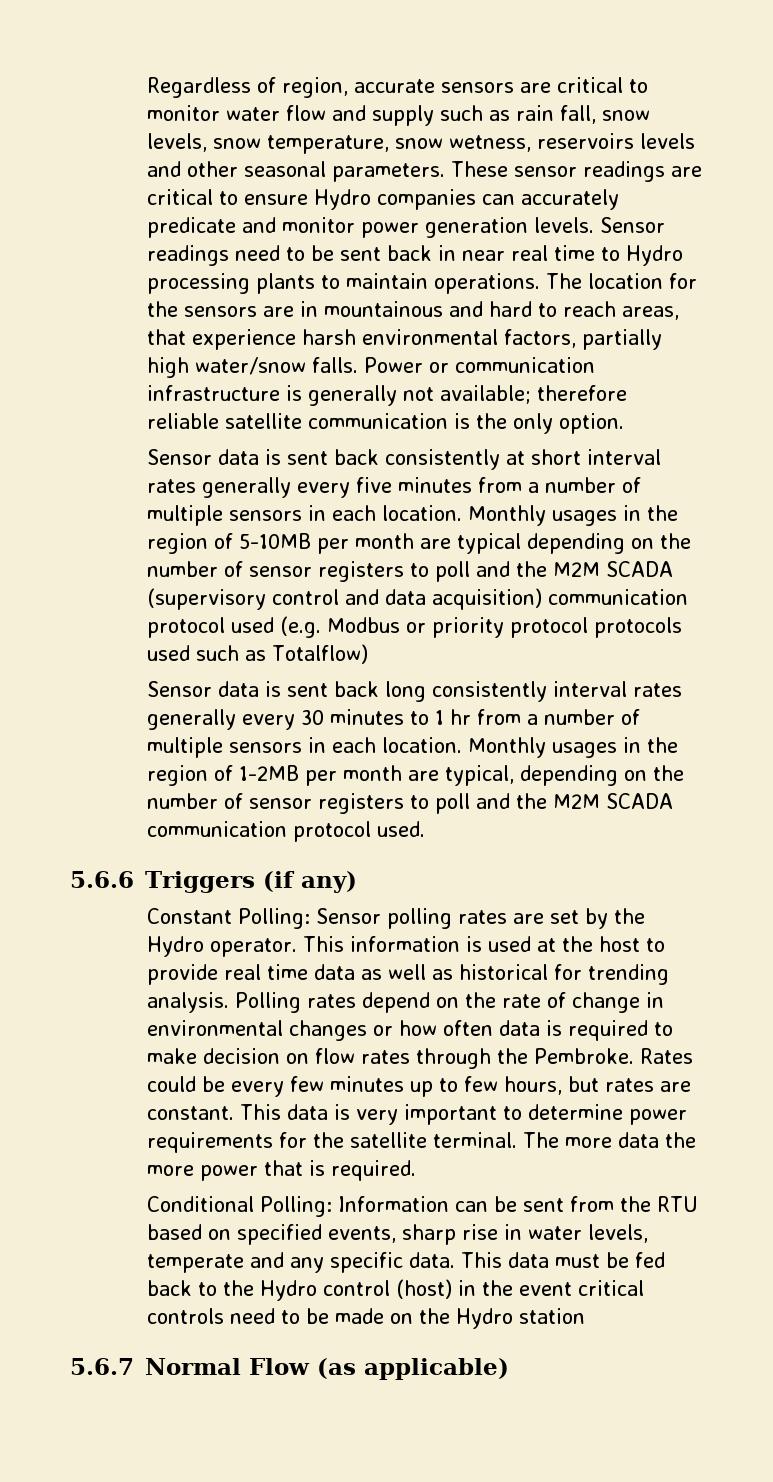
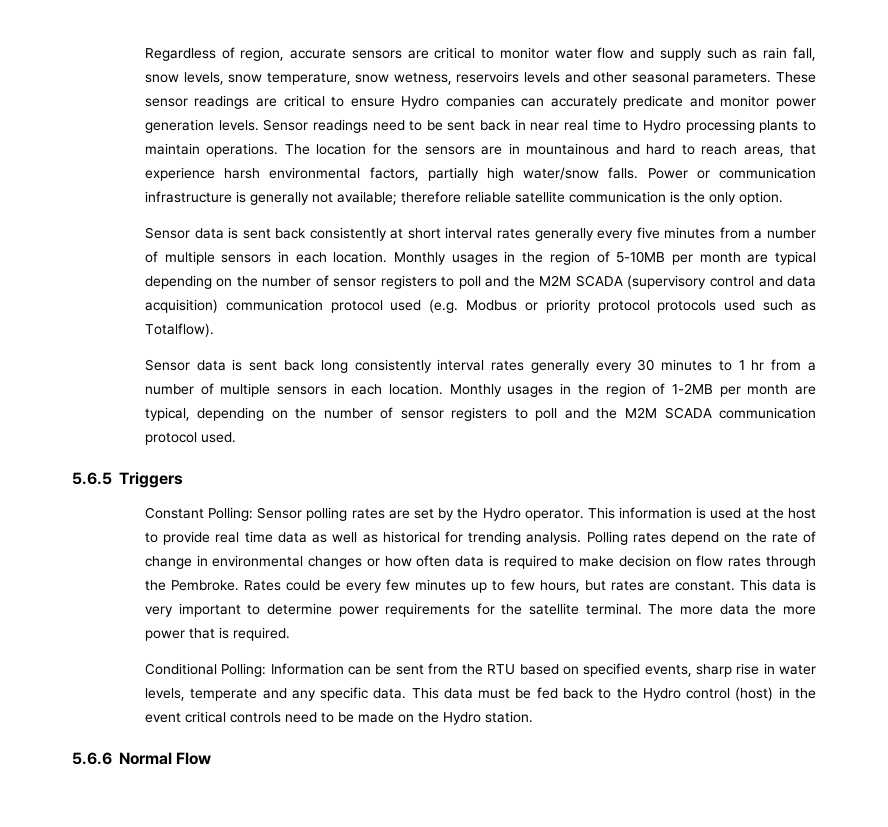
- Monthly usages in the region of 5-10MB per month are typical depending on the number of sensor registers to poll and the M2M SCADA (supervisory control and data acquisition) communication protocol used (e.g. Modbus or priority protocol protocols used such as Totalflow)
+ Monthly usages in the region of 5-10MB per month are typical depending on the number of sensor registers to poll and the M2M SCADA (supervisory control and data acquisition) communication protocol used (e.g. Modbus or priority protocol protocols used such as Totalflow).
- 5.6.6 Triggers (if any)
+ 5.6.5 Triggers
- This data must be fed back to the Hydro control (host) in the event critical controls need to be made on the Hydro station
- 5.6.7 Normal Flow (as applicable)
+ This data must be fed back to the Hydro control (host) in the event critical controls need to be made on the Hydro station.
+ 5.6.6 Normal Flow

